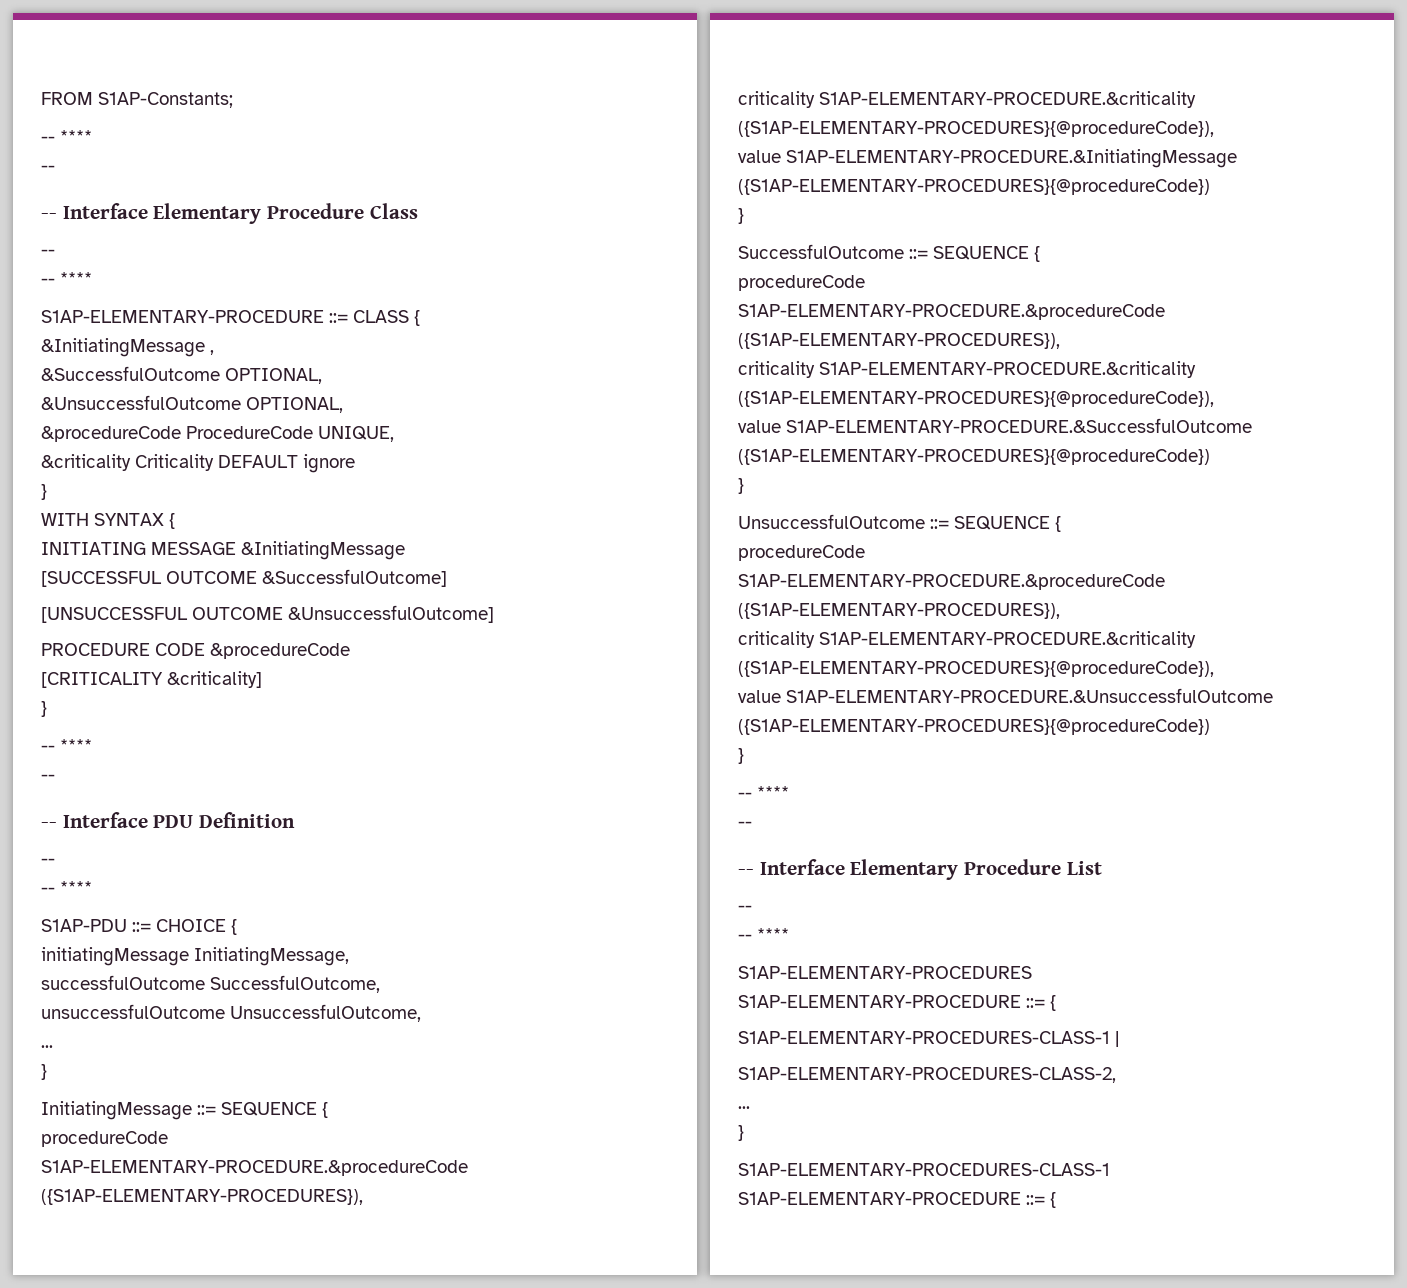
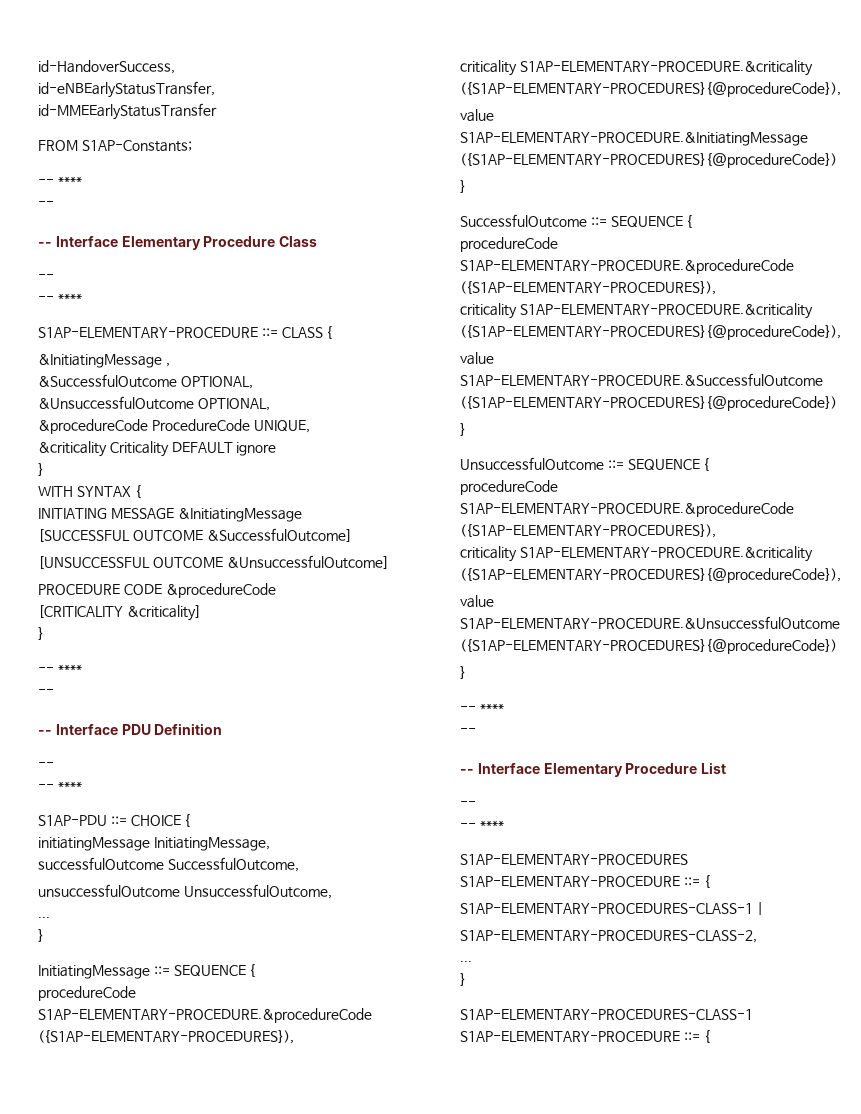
+ id-HandoverSuccess,
+ id-eNBEarlyStatusTransfer,
+ id-MMEEarlyStatusTransfer

